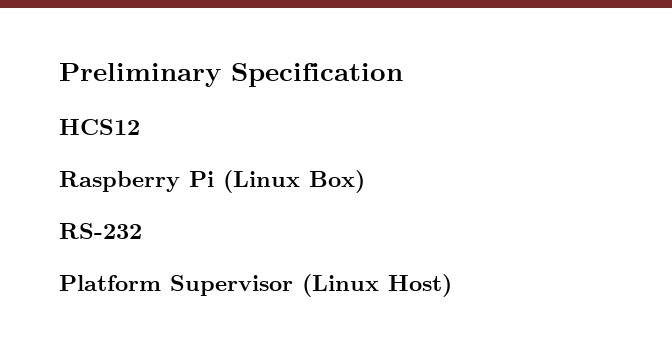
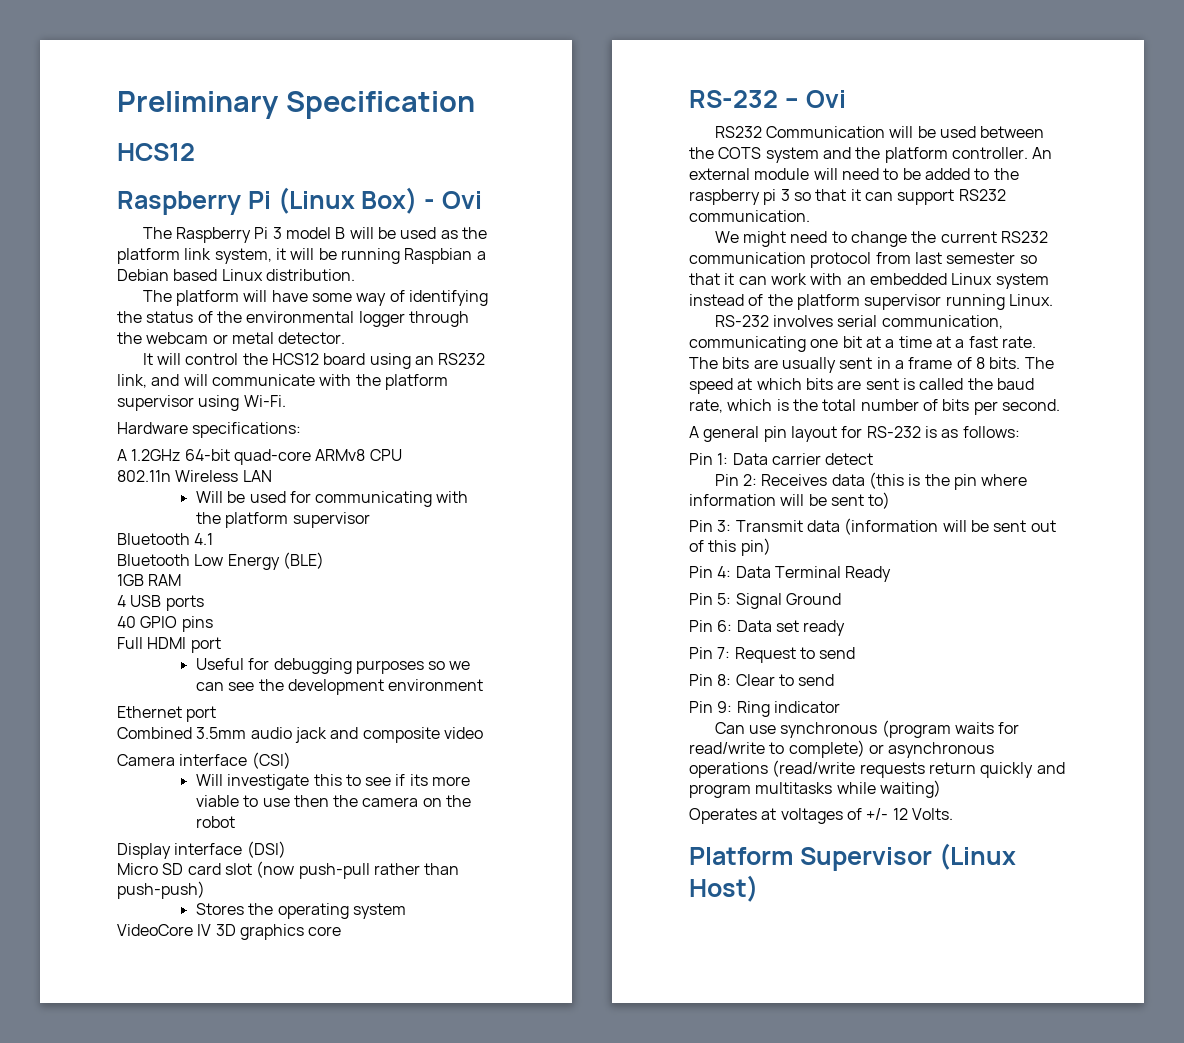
- Raspberry Pi (Linux Box)
- RS-232
+ Raspberry Pi (Linux Box) - Ovi
+ The Raspberry Pi 3 model B will be used as the platform link system, it will be running Raspbian a Debian based Linux distribution.
+ The platform will have some way of identifying the status of the environmental logger through the webcam or metal detector.
+ It will control the HCS12 board using an RS232 link, and will communicate with the platform supervisor using Wi-Fi.
+ Hardware specifications:
+ A 1.2GHz 64-bit quad-core ARMv8 CPU
+ 802.11n Wireless LAN
+ Will be used for communicating with the platform supervisor
+ Bluetooth 4.1
+ Bluetooth Low Energy (BLE)
+ 1GB RAM
+ 4 USB ports
+ 40 GPIO pins
+ Full HDMI port
+ Useful for debugging purposes so we can see the development environment
+ Ethernet port
+ Combined 3.5mm audio jack and composite video
+ Camera interface (CSI)
+ Will investigate this to see if its more viable to use then the camera on the robot
+ Display interface (DSI)
+ Micro SD card slot (now push-pull rather than push-push)
+ Stores the operating system
+ VideoCore IV 3D graphics core
+ RS-232 – Ovi
+ RS232 Communication will be used between the COTS system and the platform controller. An external module will need to be added to the raspberry pi 3 so that it can support RS232 communication.
+ We might need to change the current RS232 communication protocol from last semester so that it can work with an embedded Linux system instead of the platform supervisor running Linux.
+ RS-232 involves serial communication, communicating one bit at a time at a fast rate. The bits are usually sent in a frame of 8 bits. The speed at which bits are sent is called the baud rate, which is the total number of bits per second.
+ A general pin layout for RS-232 is as follows:
+ Pin 1: Data carrier detect
+ Pin 2: Receives data (this is the pin where information will be sent to)
+ Pin 3: Transmit data (information will be sent out of this pin)
+ Pin 4: Data Terminal Ready
+ Pin 5: Signal Ground
+ Pin 6: Data set ready
+ Pin 7: Request to send
+ Pin 8: Clear to send
+ Pin 9: Ring indicator
+ Can use synchronous (program waits for read/write to complete) or asynchronous operations (read/write requests return quickly and program multitasks while waiting)
+ Operates at voltages of +/- 12 Volts.

